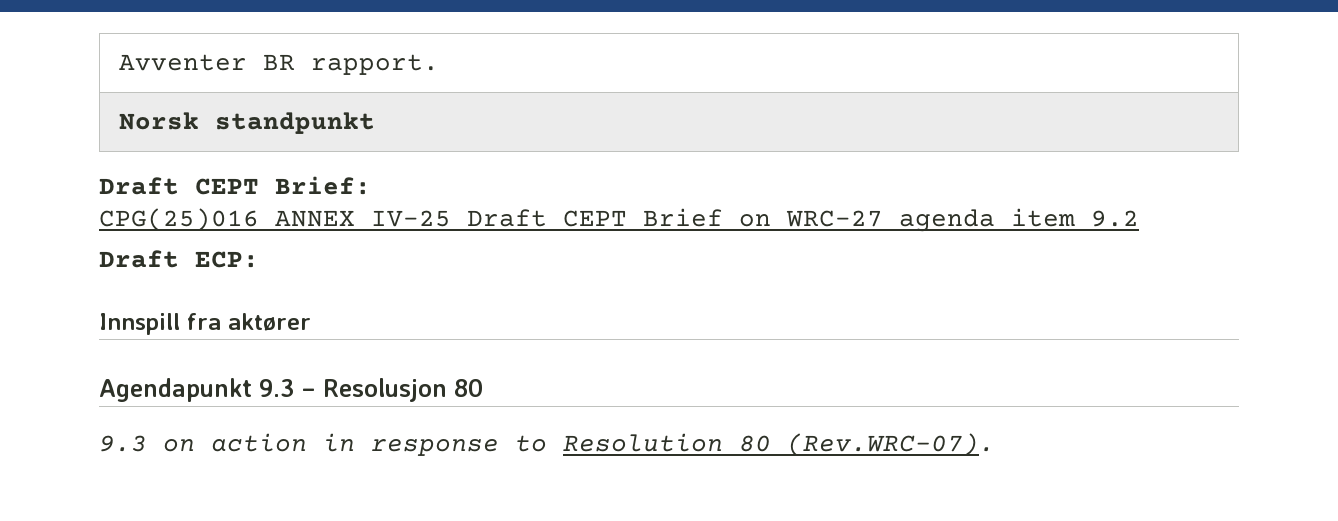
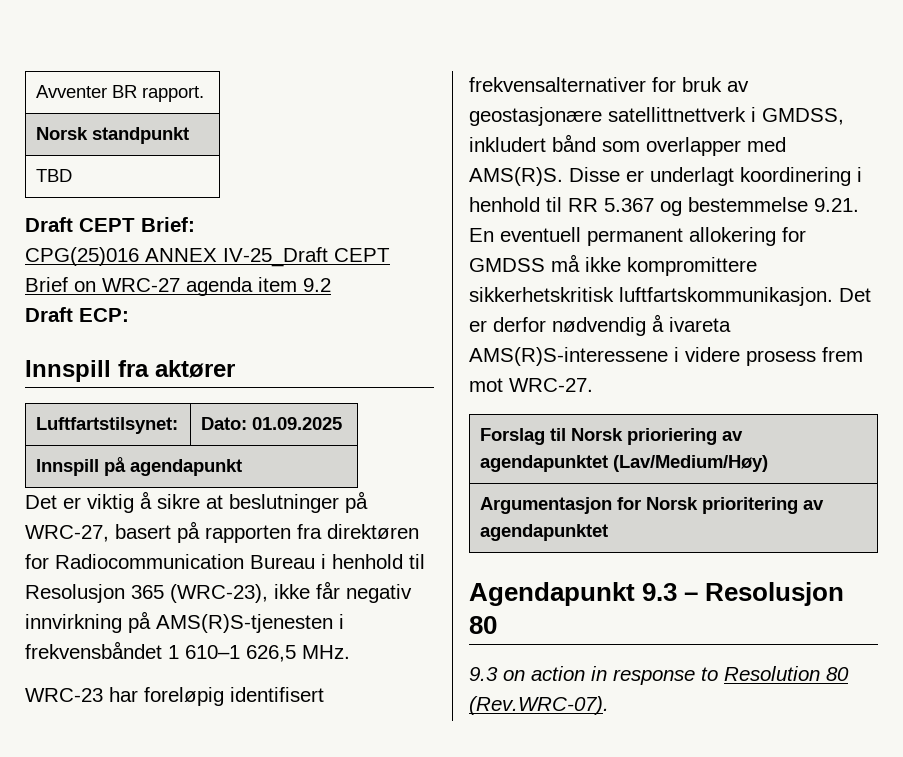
+ TBD
+ Luftfartstilsynet: | Dato: 01.09.2025
+ Innspill på agendapunkt
+ Det er viktig å sikre at beslutninger på WRC-27, basert på rapporten fra direktøren for Radiocommunication Bureau i henhold til Resolusjon 365 (WRC-23), ikke får negativ innvirkning på AMS(R)S-tjenesten i frekvensbåndet 1 610–1 626,5 MHz.
+ WRC-23 har foreløpig identifisert frekvensalternativer for bruk av geostasjonære satellittnettverk i GMDSS, inkludert bånd som overlapper med AMS(R)S. Disse er underlagt koordinering i henhold til RR 5.367 og bestemmelse 9.21. En eventuell permanent allokering for GMDSS må ikke kompromittere sikkerhetskritisk luftfartskommunikasjon. Det er derfor nødvendig å ivareta AMS(R)S-interessene i videre prosess frem mot WRC-27.
+ Forslag til Norsk prioriering av agendapunktet (Lav/Medium/Høy)
+ Argumentasjon for Norsk prioritering av agendapunktet

